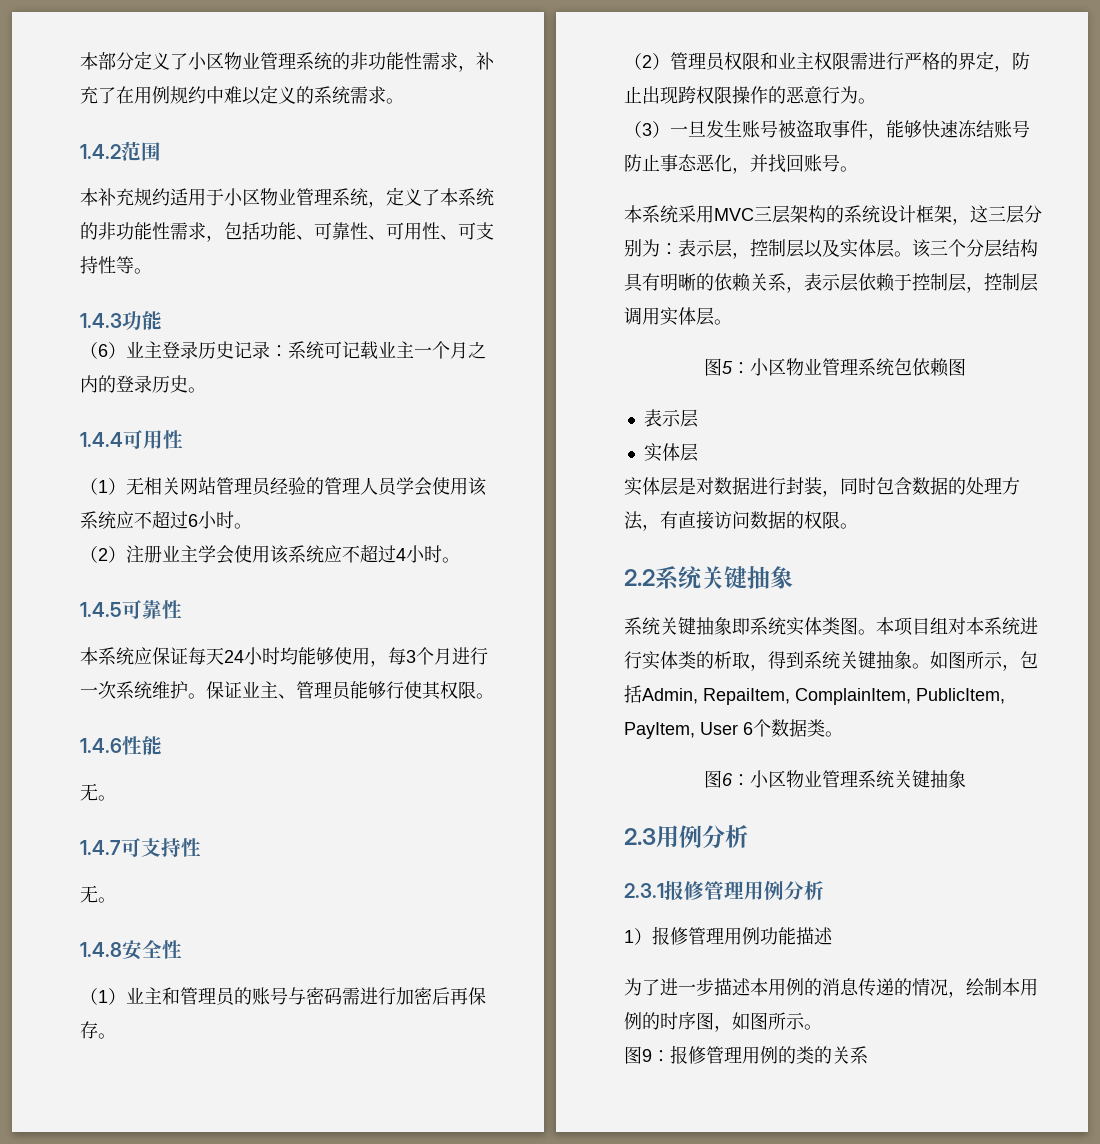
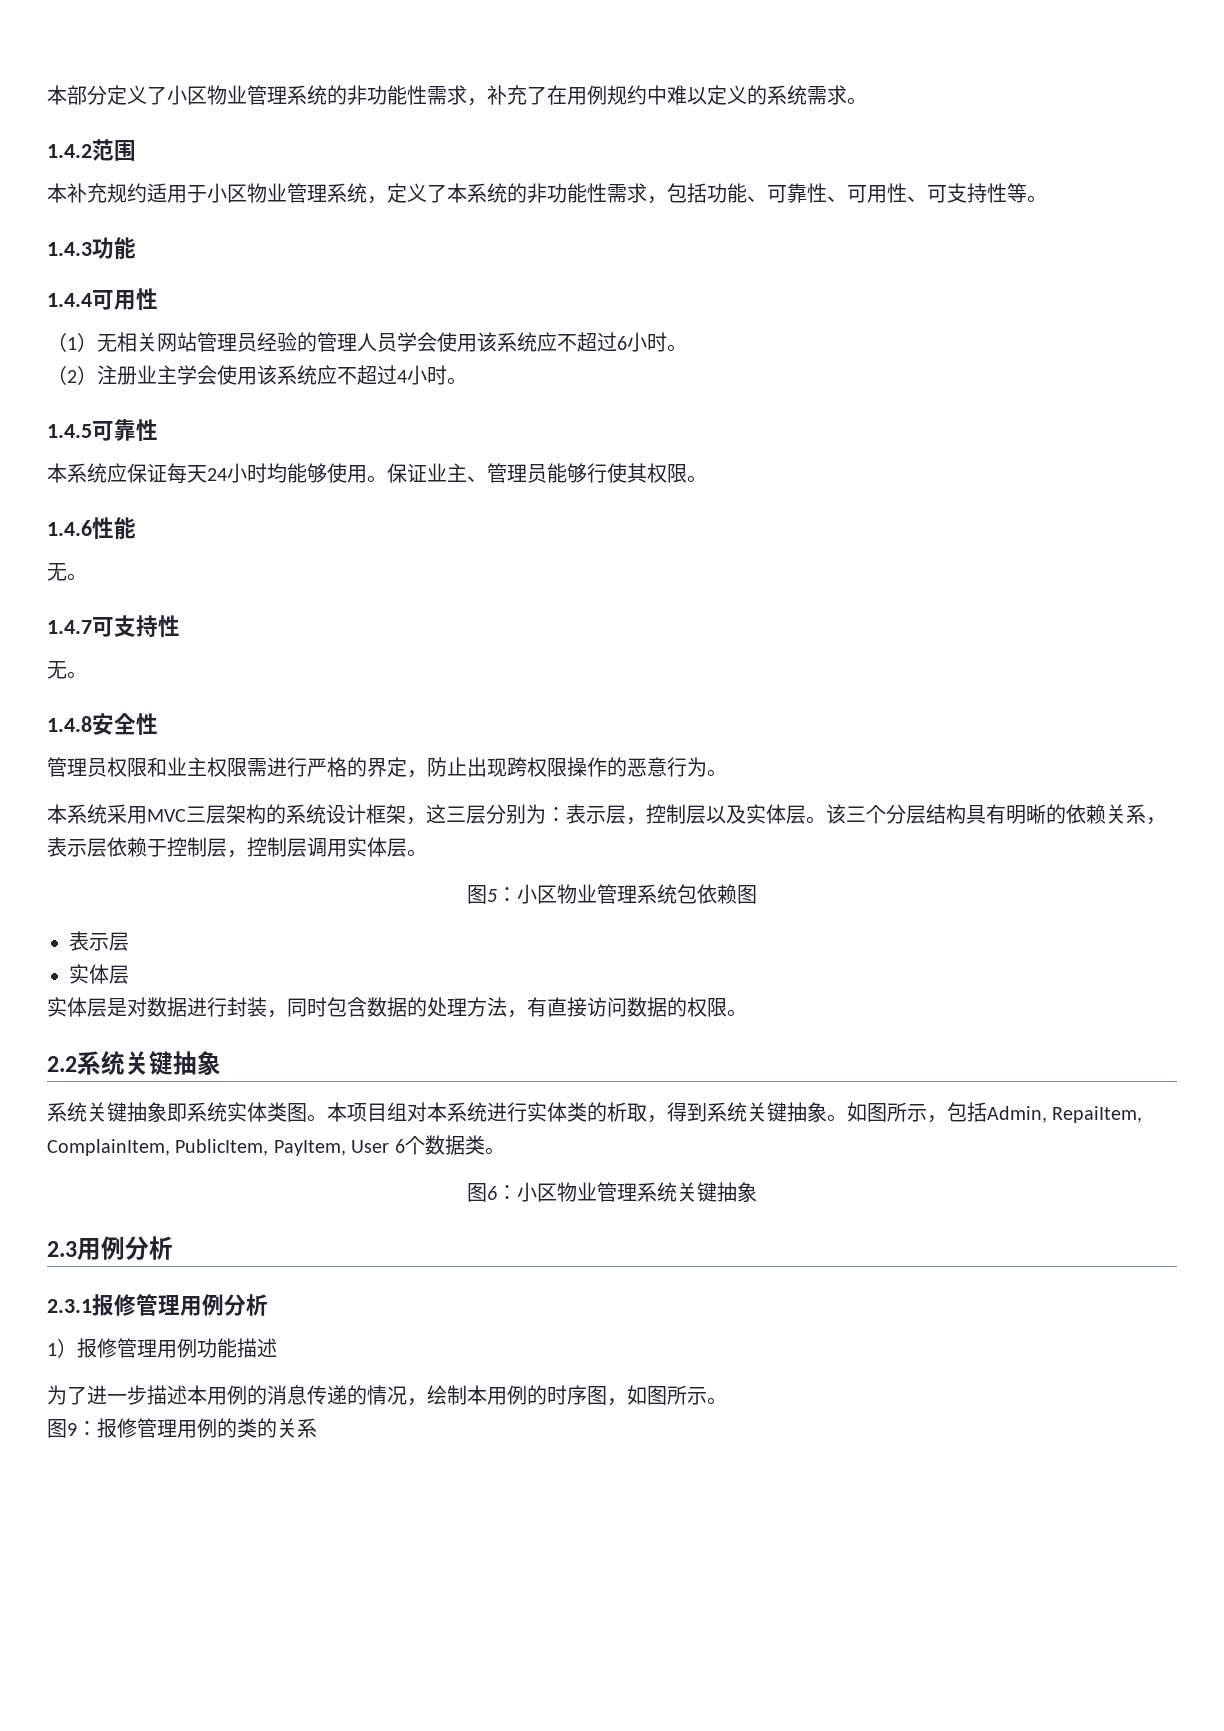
- （6）业主登录历史记录：系统可记载业主一个月之内的登录历史。
- 本系统应保证每天24小时均能够使用，每3个月进行一次系统维护。
+ 本系统应保证每天24小时均能够使用。
- （1）业主和管理员的账号与密码需进行加密后再保存。
- （2）管理员权限和业主权限需进行严格的界定，防止出现跨权限操作的恶意行为。
+ 管理员权限和业主权限需进行严格的界定，防止出现跨权限操作的恶意行为。
- （3）一旦发生账号被盗取事件，能够快速冻结账号防止事态恶化，并找回账号。

